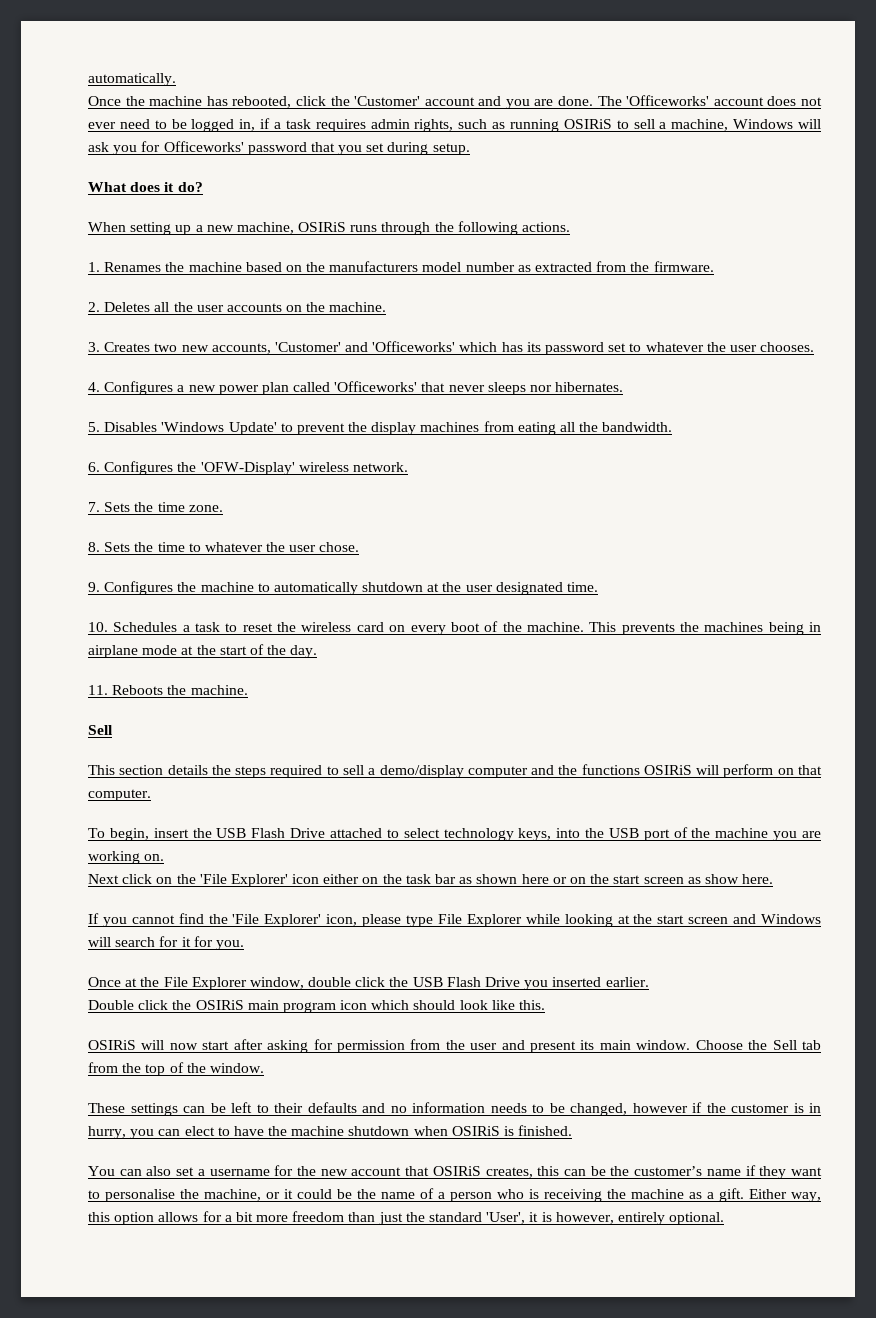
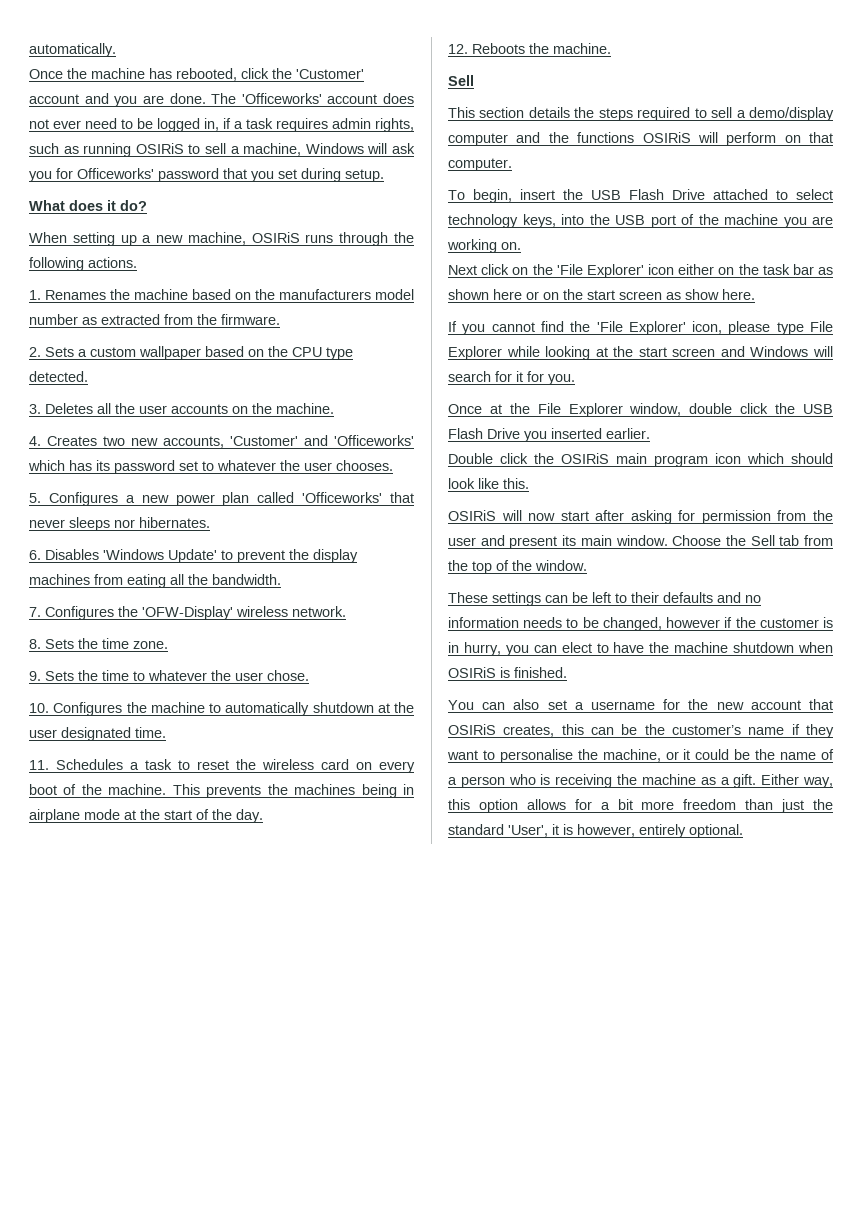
- 2. Deletes all the user accounts on the machine.
+ 2. Sets a custom wallpaper based on the CPU type detected.
+ 3. Deletes all the user accounts on the machine.
- 3. Creates two new accounts, 'Customer' and 'Officeworks' which has its password set to whatever the user chooses.
+ 4. Creates two new accounts, 'Customer' and 'Officeworks' which has its password set to whatever the user chooses.
- 4. Configures a new power plan called 'Officeworks' that never sleeps nor hibernates.
+ 5. Configures a new power plan called 'Officeworks' that never sleeps nor hibernates.
- 5. Disables 'Windows Update' to prevent the display machines from eating all the bandwidth.
+ 6. Disables 'Windows Update' to prevent the display machines from eating all the bandwidth.
- 6. Configures the 'OFW-Display' wireless network.
+ 7. Configures the 'OFW-Display' wireless network.
- 7. Sets the time zone.
+ 8. Sets the time zone.
- 8. Sets the time to whatever the user chose.
+ 9. Sets the time to whatever the user chose.
- 9. Configures the machine to automatically shutdown at the user designated time.
+ 10. Configures the machine to automatically shutdown at the user designated time.
- 10. Schedules a task to reset the wireless card on every boot of the machine.
+ 11. Schedules a task to reset the wireless card on every boot of the machine.
- 11. Reboots the machine.
+ 12. Reboots the machine.

